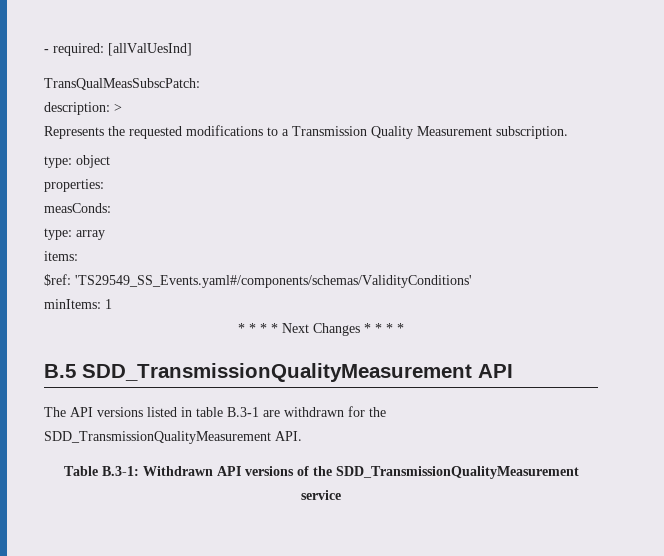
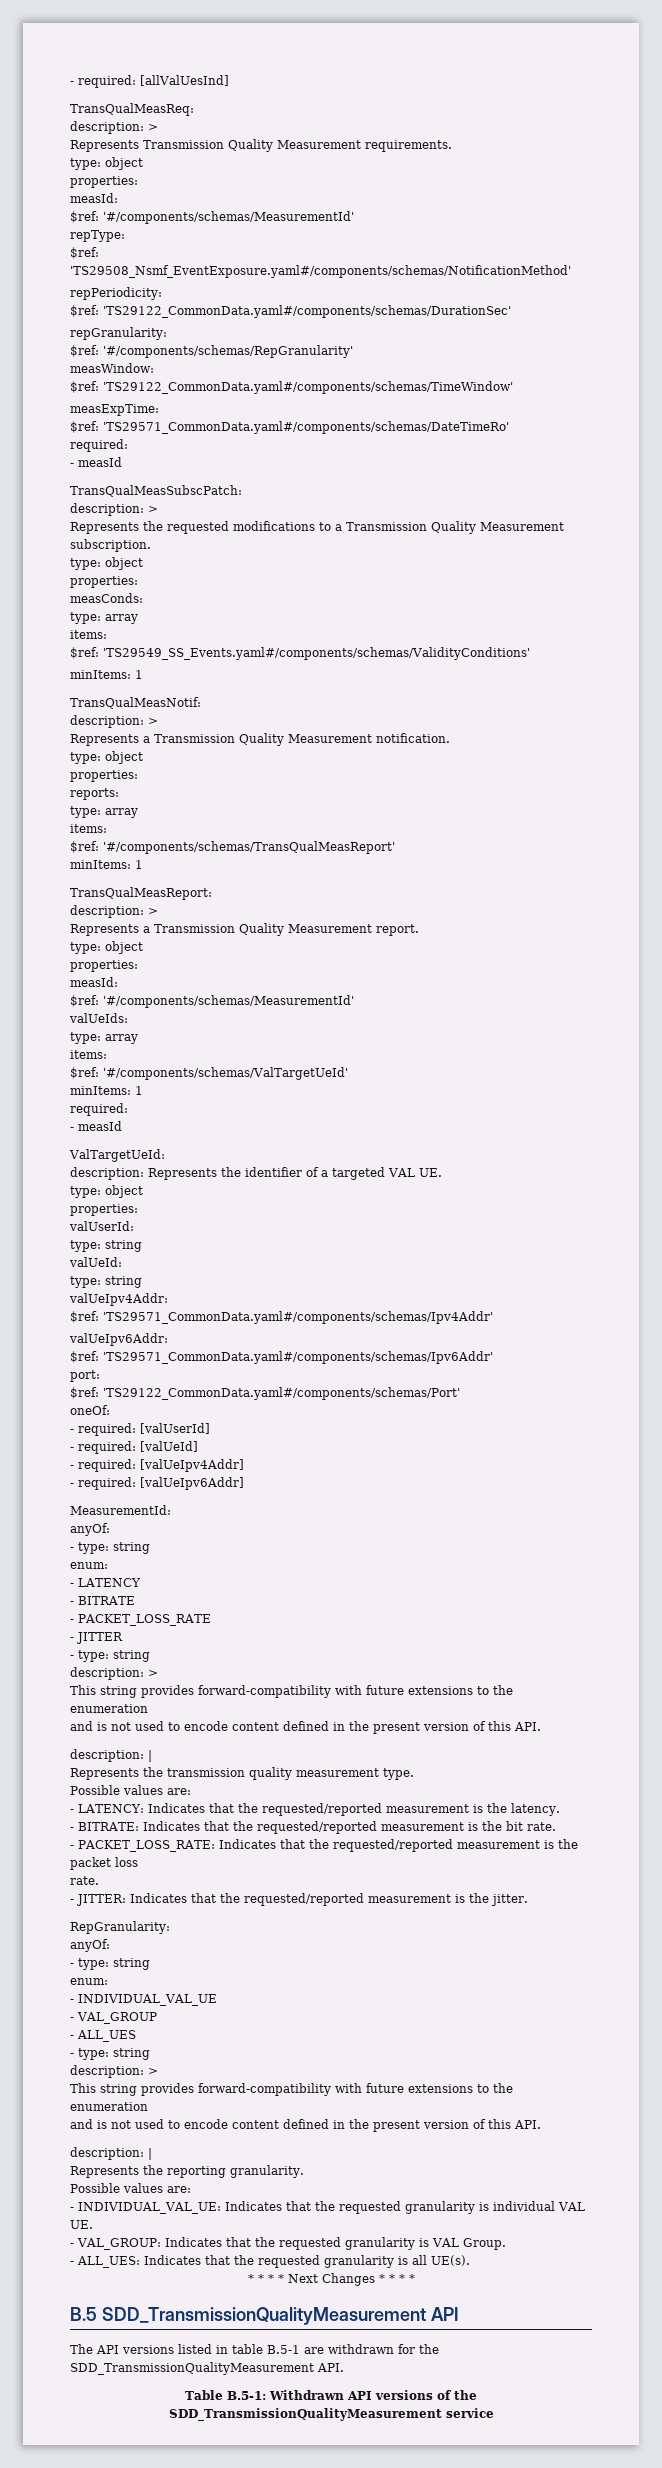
+ TransQualMeasReq:
+ description: >
+ Represents Transmission Quality Measurement requirements.
+ type: object
+ properties:
+ measId:
+ $ref: '#/components/schemas/MeasurementId'
+ repType:
+ $ref: 'TS29508_Nsmf_EventExposure.yaml#/components/schemas/NotificationMethod'
+ repPeriodicity:
+ $ref: 'TS29122_CommonData.yaml#/components/schemas/DurationSec'
+ repGranularity:
+ $ref: '#/components/schemas/RepGranularity'
+ measWindow:
+ $ref: 'TS29122_CommonData.yaml#/components/schemas/TimeWindow'
+ measExpTime:
+ $ref: 'TS29571_CommonData.yaml#/components/schemas/DateTimeRo'
+ required:
+ - measId
+ TransQualMeasNotif:
+ description: >
+ Represents a Transmission Quality Measurement notification.
+ type: object
+ properties:
+ reports:
+ type: array
+ items:
+ $ref: '#/components/schemas/TransQualMeasReport'
+ minItems: 1
+ TransQualMeasReport:
+ description: >
+ Represents a Transmission Quality Measurement report.
+ type: object
+ properties:
+ measId:
+ $ref: '#/components/schemas/MeasurementId'
+ valUeIds:
+ type: array
+ items:
+ $ref: '#/components/schemas/ValTargetUeId'
+ minItems: 1
+ required:
+ - measId
+ ValTargetUeId:
+ description: Represents the identifier of a targeted VAL UE.
+ type: object
+ properties:
+ valUserId:
+ type: string
+ valUeId:
+ type: string
+ valUeIpv4Addr:
+ $ref: 'TS29571_CommonData.yaml#/components/schemas/Ipv4Addr'
+ valUeIpv6Addr:
+ $ref: 'TS29571_CommonData.yaml#/components/schemas/Ipv6Addr'
+ port:
+ $ref: 'TS29122_CommonData.yaml#/components/schemas/Port'
+ oneOf:
+ - required: [valUserId]
+ - required: [valUeId]
+ - required: [valUeIpv4Addr]
+ - required: [valUeIpv6Addr]
+ MeasurementId:
+ anyOf:
+ - type: string
+ enum:
+ - LATENCY
+ - BITRATE
+ - PACKET_LOSS_RATE
+ - JITTER
+ - type: string
+ description: >
+ This string provides forward-compatibility with future extensions to the enumeration
+ and is not used to encode content defined in the present version of this API.
+ description: |
+ Represents the transmission quality measurement type.
+ Possible values are:
+ - LATENCY: Indicates that the requested/reported measurement is the latency.
+ - BITRATE: Indicates that the requested/reported measurement is the bit rate.
+ - PACKET_LOSS_RATE: Indicates that the requested/reported measurement is the packet loss
+ rate.
+ - JITTER: Indicates that the requested/reported measurement is the jitter.
+ RepGranularity:
+ anyOf:
+ - type: string
+ enum:
+ - INDIVIDUAL_VAL_UE
+ - VAL_GROUP
+ - ALL_UES
+ - type: string
+ description: >
+ This string provides forward-compatibility with future extensions to the enumeration
+ and is not used to encode content defined in the present version of this API.
+ description: |
+ Represents the reporting granularity.
+ Possible values are:
+ - INDIVIDUAL_VAL_UE: Indicates that the requested granularity is individual VAL UE.
+ - VAL_GROUP: Indicates that the requested granularity is VAL Group.
+ - ALL_UES: Indicates that the requested granularity is all UE(s).
- The API versions listed in table B.3-1 are withdrawn for the SDD_TransmissionQualityMeasurement API.
+ The API versions listed in table B.5-1 are withdrawn for the SDD_TransmissionQualityMeasurement API.
- Table B.3-1: Withdrawn API versions of the SDD_TransmissionQualityMeasurement service
+ Table B.5-1: Withdrawn API versions of the SDD_TransmissionQualityMeasurement service

